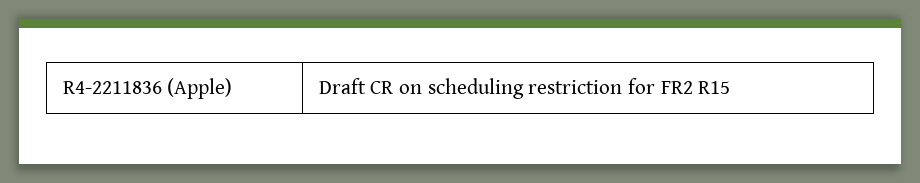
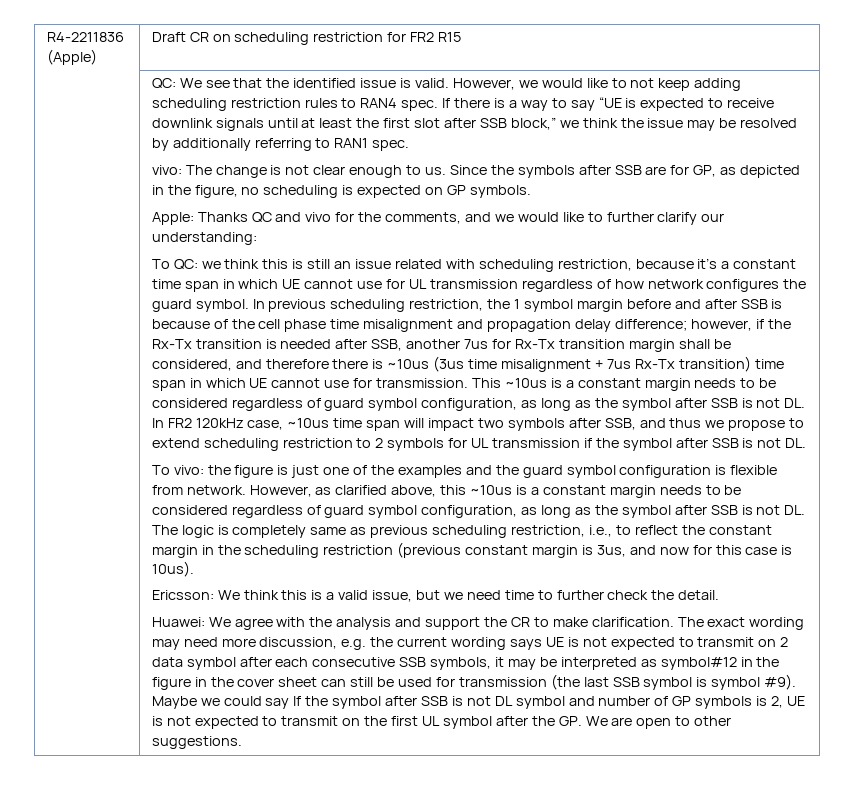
+ QC: We see that the identified issue is valid. However, we would like to not keep adding scheduling restriction rules to RAN4 spec. If there is a way to say “UE is expected to receive downlink signals until at least the first slot after SSB block,” we think the issue may be resolved by additionally referring to RAN1 spec.
+ vivo: The change is not clear enough to us. Since the symbols after SSB are for GP, as depicted in the figure, no scheduling is expected on GP symbols.
+ Apple: Thanks QC and vivo for the comments, and we would like to further clarify our understanding:
+ To QC: we think this is still an issue related with scheduling restriction, because it’s a constant time span in which UE cannot use for UL transmission regardless of how network configures the guard symbol. In previous scheduling restriction, the 1 symbol margin before and after SSB is because of the cell phase time misalignment and propagation delay difference; however, if the Rx-Tx transition is needed after SSB, another 7us for Rx-Tx transition margin shall be considered, and therefore there is ~10us (3us time misalignment + 7us Rx-Tx transition) time span in which UE cannot use for transmission. This ~10us is a constant margin needs to be considered regardless of guard symbol configuration, as long as the symbol after SSB is not DL. In FR2 120kHz case, ~10us time span will impact two symbols after SSB, and thus we propose to extend scheduling restriction to 2 symbols for UL transmission if the symbol after SSB is not DL.
+ To vivo: the figure is just one of the examples and the guard symbol configuration is flexible from network. However, as clarified above, this ~10us is a constant margin needs to be considered regardless of guard symbol configuration, as long as the symbol after SSB is not DL. The logic is completely same as previous scheduling restriction, i.e., to reflect the constant margin in the scheduling restriction (previous constant margin is 3us, and now for this case is 10us).
+ Ericsson: We think this is a valid issue, but we need time to further check the detail.
+ Huawei: We agree with the analysis and support the CR to make clarification. The exact wording may need more discussion, e.g. the current wording says UE is not expected to transmit on 2 data symbol after each consecutive SSB symbols, it may be interpreted as symbol#12 in the figure in the cover sheet can still be used for transmission (the last SSB symbol is symbol #9). Maybe we could say If the symbol after SSB is not DL symbol and number of GP symbols is 2, UE is not expected to transmit on the first UL symbol after the GP. We are open to other suggestions.

